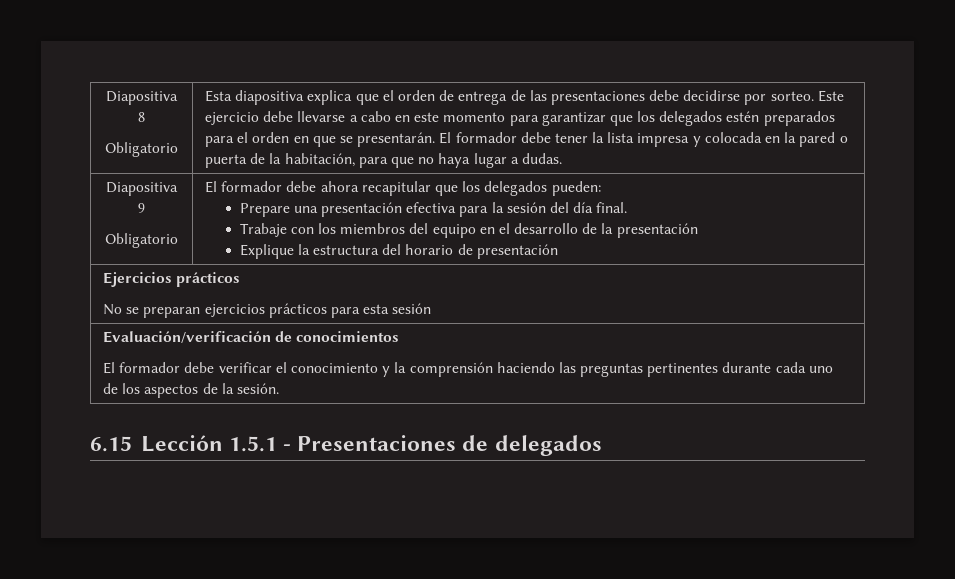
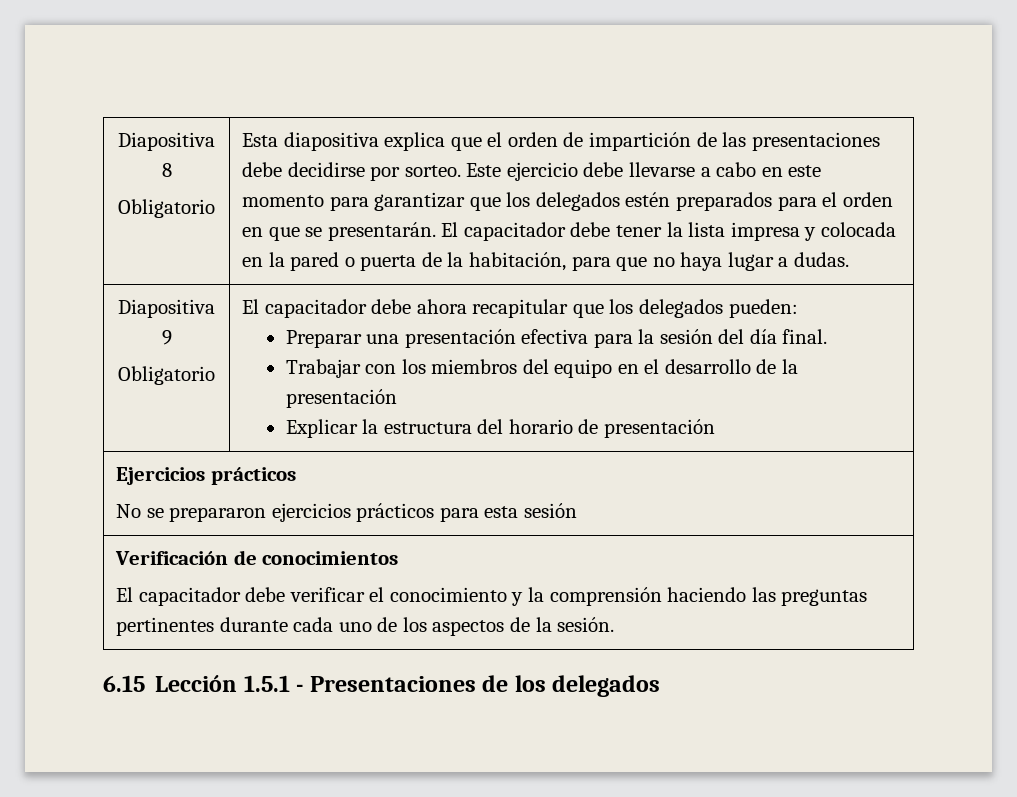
- Esta diapositiva explica que el orden de entrega de las presentaciones debe decidirse por sorteo.
+ Esta diapositiva explica que el orden de impartición de las presentaciones debe decidirse por sorteo.
- El formador debe tener la lista impresa y colocada en la pared o puerta de la habitación, para que no haya lugar a dudas.
+ El capacitador debe tener la lista impresa y colocada en la pared o puerta de la habitación, para que no haya lugar a dudas.
- El formador debe ahora recapitular que los delegados pueden:
+ El capacitador debe ahora recapitular que los delegados pueden:
- Prepare una presentación efectiva para la sesión del día final.
+ Preparar una presentación efectiva para la sesión del día final.
- Trabaje con los miembros del equipo en el desarrollo de la presentación
+ Trabajar con los miembros del equipo en el desarrollo de la presentación
- Explique la estructura del horario de presentación
+ Explicar la estructura del horario de presentación
  Ejercicios prácticos
- No se preparan ejercicios prácticos para esta sesión
+ No se prepararon ejercicios prácticos para esta sesión
- Evaluación/verificación de conocimientos
- El formador debe verificar el conocimiento y la comprensión haciendo las preguntas pertinentes durante cada uno de los aspectos de la sesión.
+ Verificación de conocimientos
+ El capacitador debe verificar el conocimiento y la comprensión haciendo las preguntas pertinentes durante cada uno de los aspectos de la sesión.
- 6.15 Lección 1.5.1 - Presentaciones de delegados
+ 6.15 Lección 1.5.1 - Presentaciones de los delegados

